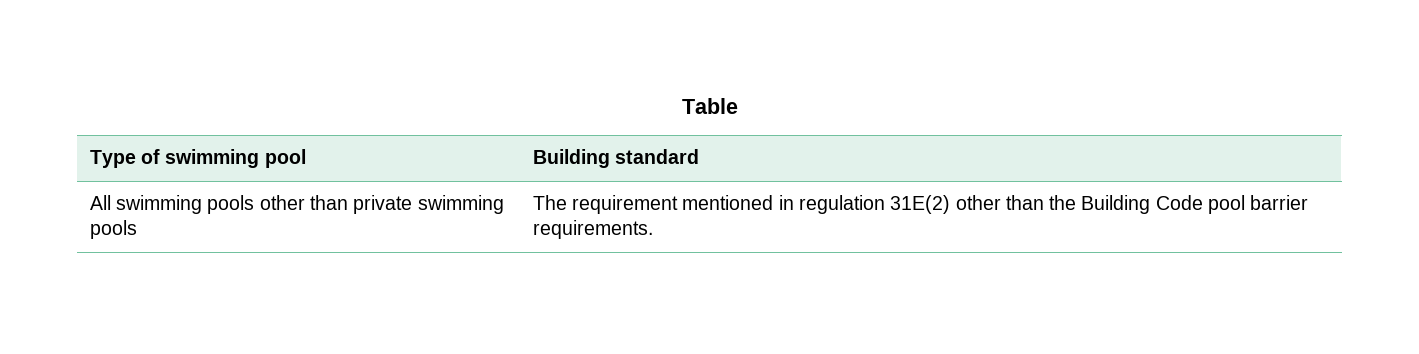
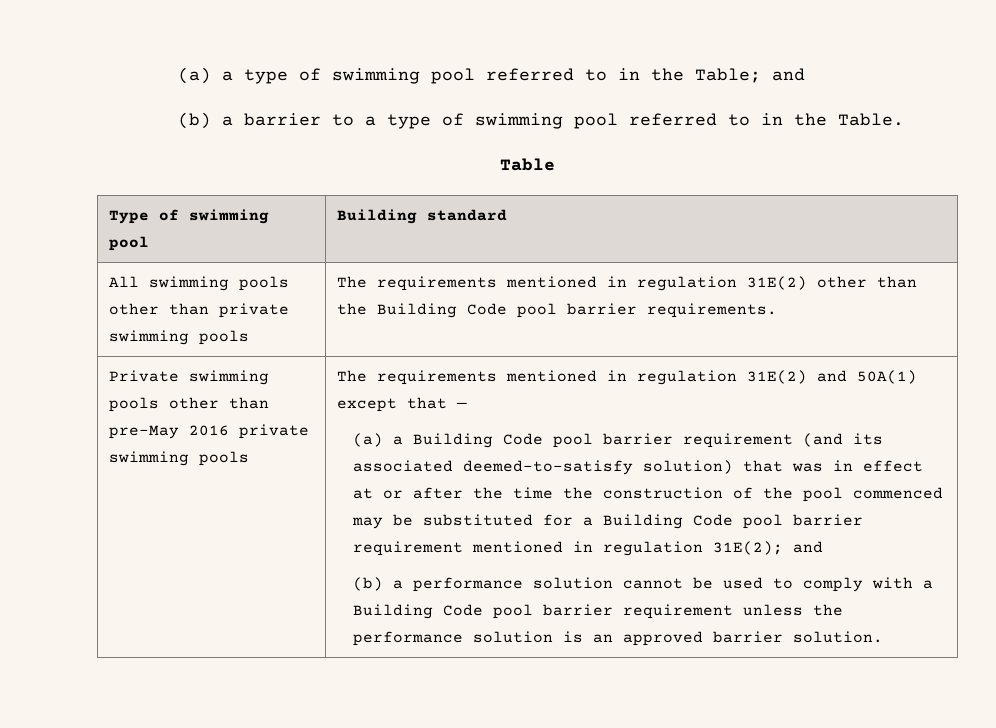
+ (a) a type of swimming pool referred to in the Table; and
+ (b) a barrier to a type of swimming pool referred to in the Table.
- All swimming pools other than private swimming pools | The requirement mentioned in regulation 31E(2) other than the Building Code pool barrier requirements.
+ All swimming pools other than private swimming pools | The requirements mentioned in regulation 31E(2) other than the Building Code pool barrier requirements.
+ Private swimming pools other than pre-May 2016 private swimming pools | The requirements mentioned in regulation 31E(2) and 50A(1) except that —
+ (a) a Building Code pool barrier requirement (and its associated deemed-to-satisfy solution) that was in effect at or after the time the construction of the pool commenced may be substituted for a Building Code pool barrier requirement mentioned in regulation 31E(2); and
+ (b) a performance solution cannot be used to comply with a Building Code pool barrier requirement unless the performance solution is an approved barrier solution.

